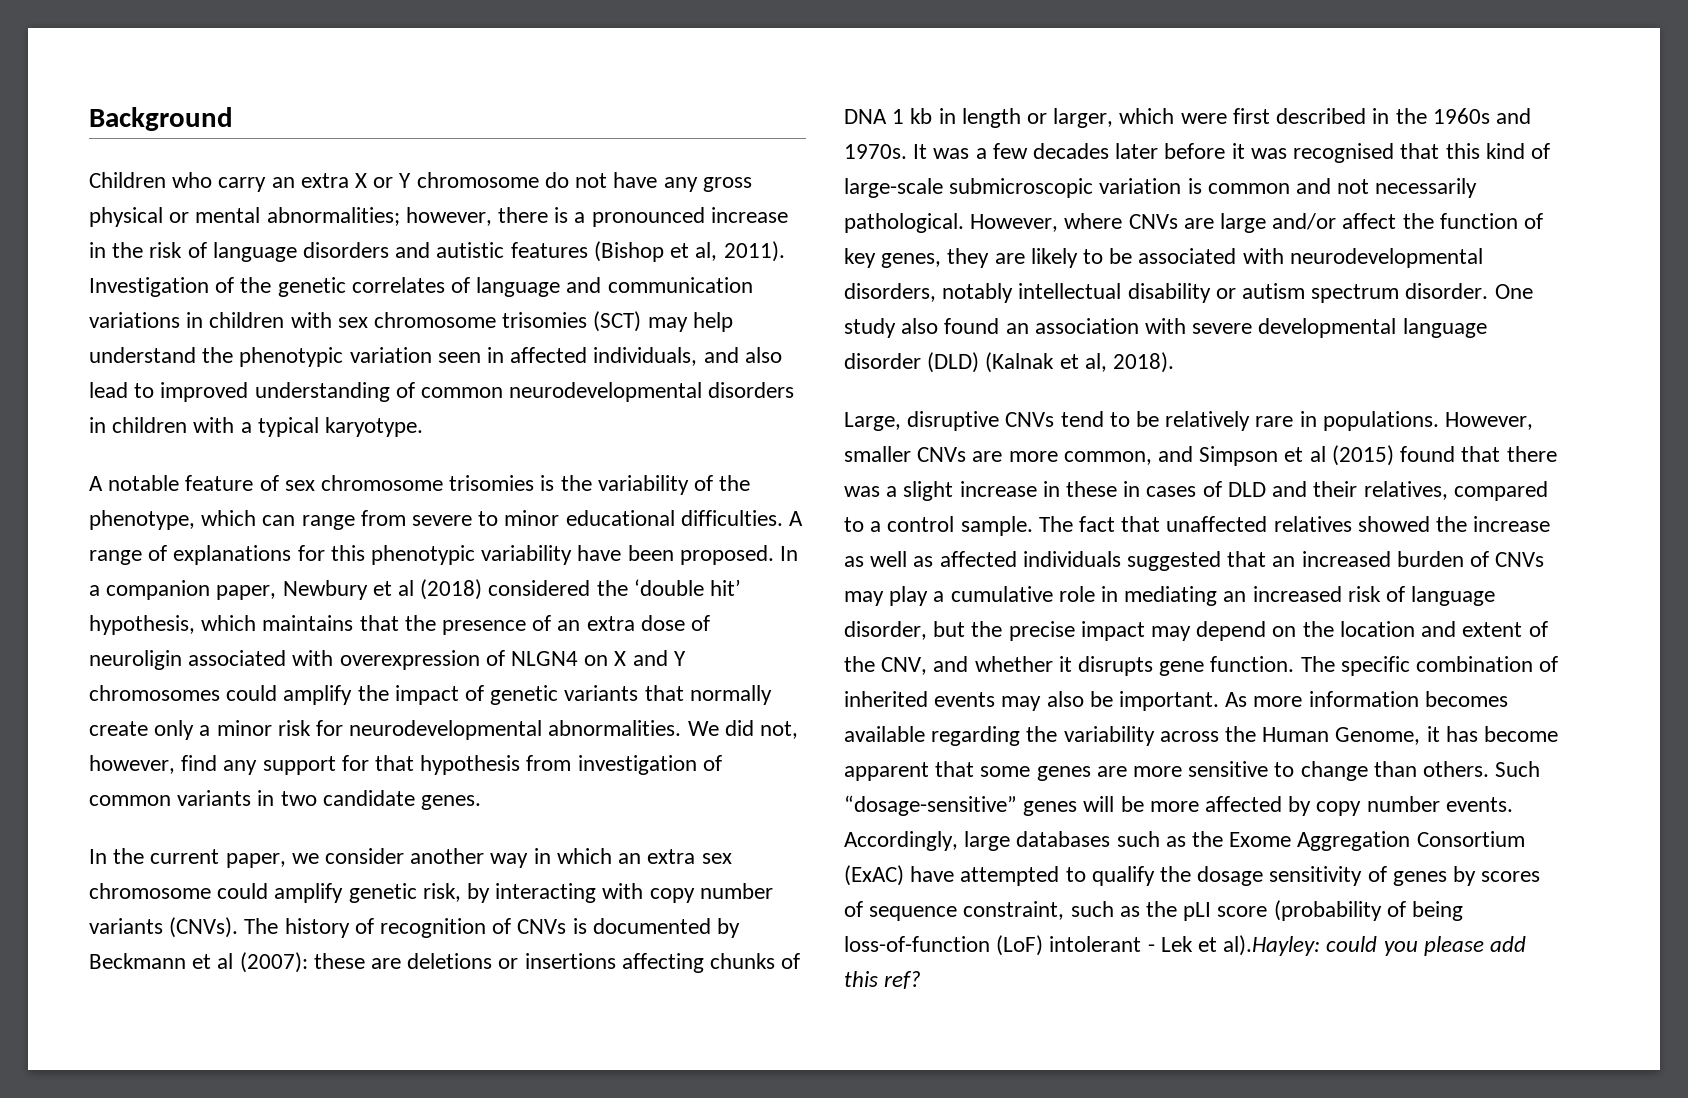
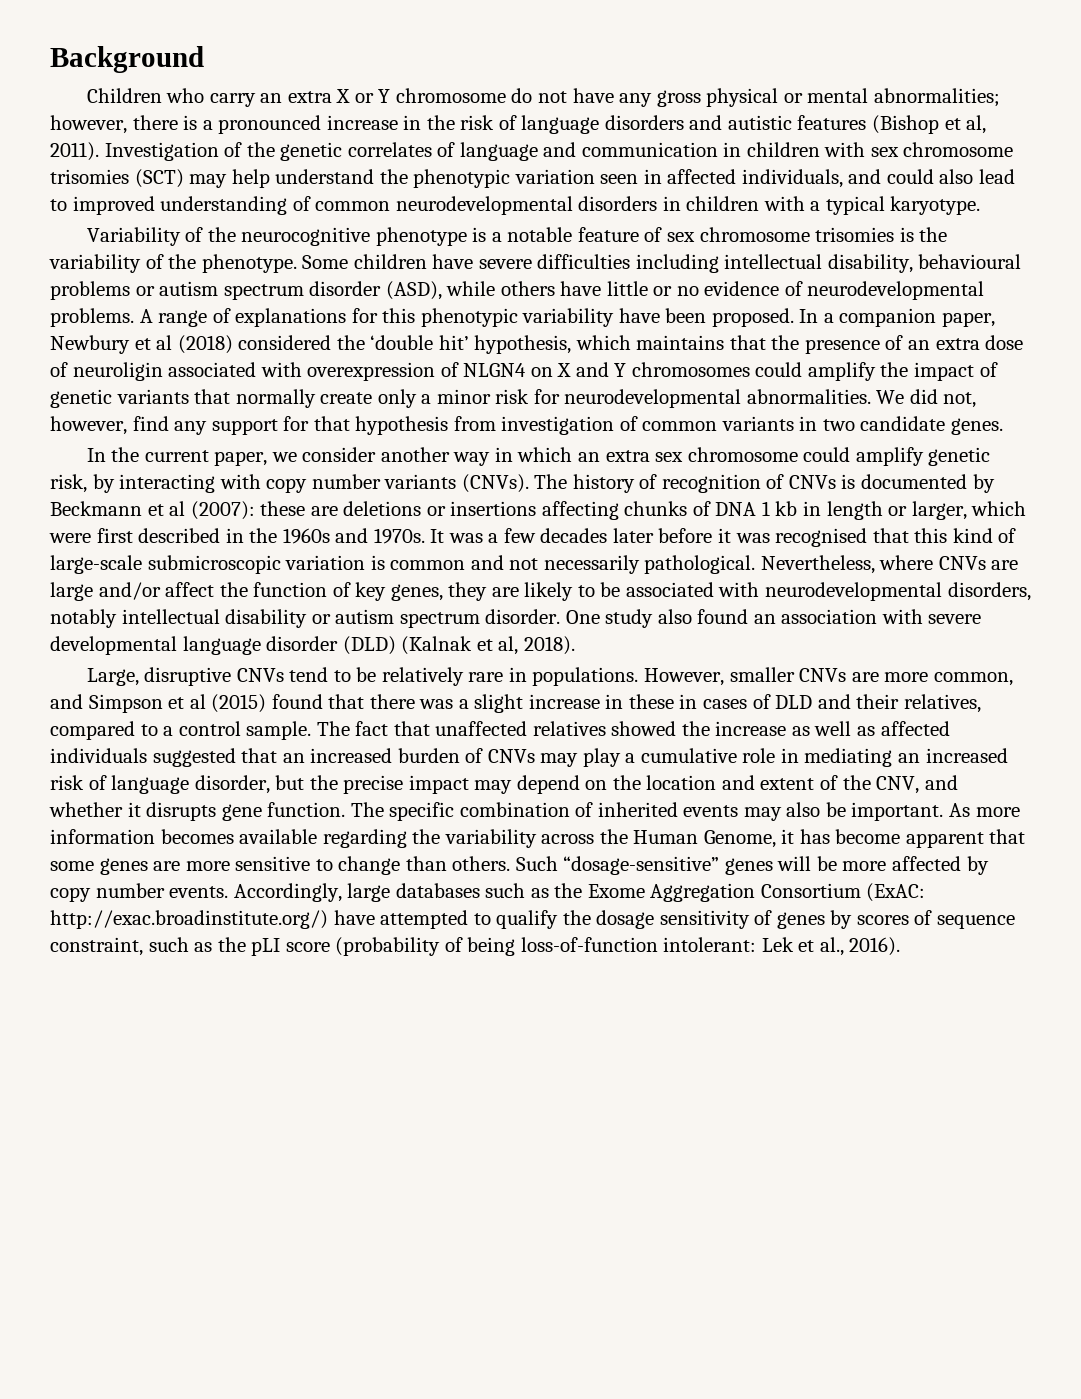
- Investigation of the genetic correlates of language and communication variations in children with sex chromosome trisomies (SCT) may help understand the phenotypic variation seen in affected individuals, and also lead to improved understanding of common neurodevelopmental disorders in children with a typical karyotype.
+ Investigation of the genetic correlates of language and communication in children with sex chromosome trisomies (SCT) may help understand the phenotypic variation seen in affected individuals, and could also lead to improved understanding of common neurodevelopmental disorders in children with a typical karyotype.
- A notable feature of sex chromosome trisomies is the variability of the phenotype, which can range from severe to minor educational difficulties.
+ Variability of the neurocognitive phenotype is a notable feature of sex chromosome trisomies is the variability of the phenotype. Some children have severe difficulties including intellectual disability, behavioural problems or autism spectrum disorder (ASD), while others have little or no evidence of neurodevelopmental problems.
- However, where CNVs are large and/or affect the function of key genes, they are likely to be associated with neurodevelopmental disorders, notably intellectual disability or autism spectrum disorder.
+ Nevertheless, where CNVs are large and/or affect the function of key genes, they are likely to be associated with neurodevelopmental disorders, notably intellectual disability or autism spectrum disorder.
- Accordingly, large databases such as the Exome Aggregation Consortium (ExAC) have attempted to qualify the dosage sensitivity of genes by scores of sequence constraint, such as the pLI score (probability of being loss-of-function (LoF) intolerant - Lek et al).Hayley: could you please add this ref?
+ Accordingly, large databases such as the Exome Aggregation Consortium (ExAC: http://exac.broadinstitute.org/) have attempted to qualify the dosage sensitivity of genes by scores of sequence constraint, such as the pLI score (probability of being loss-of-function intolerant: Lek et al., 2016).

